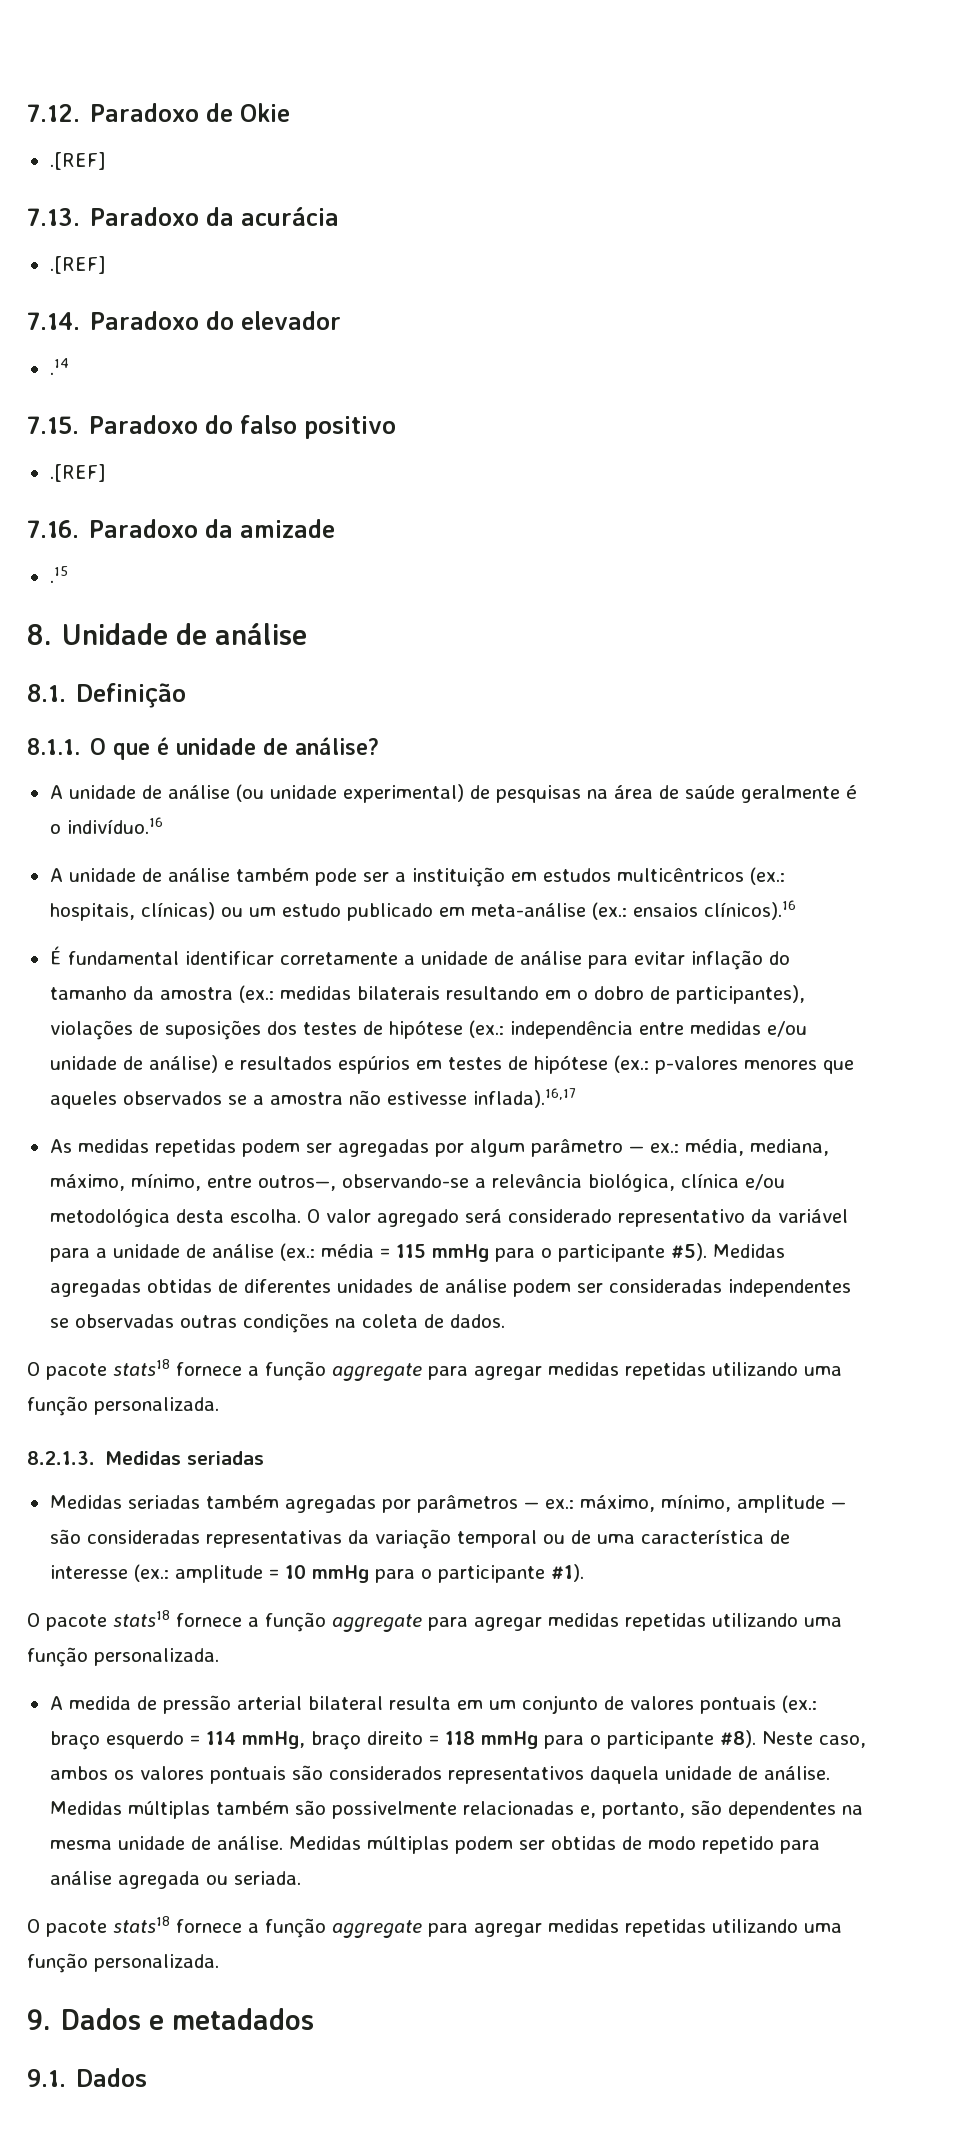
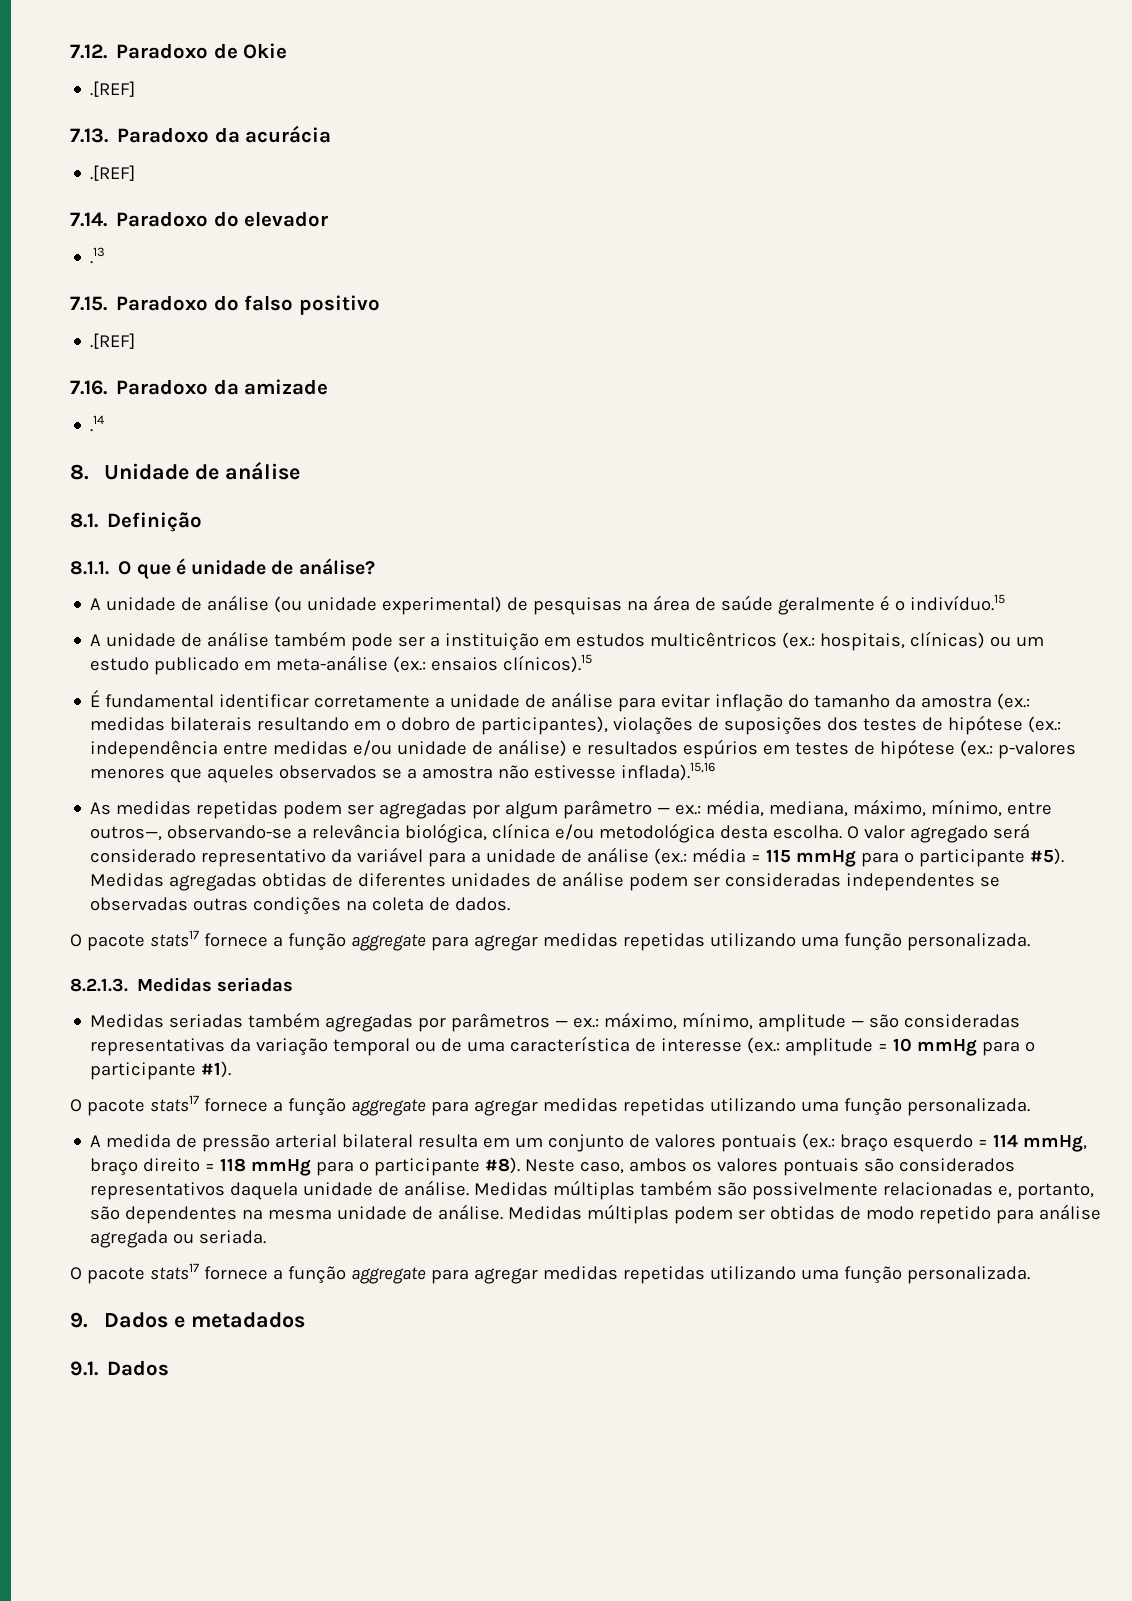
- .14
+ .13
- .15
+ .14
- A unidade de análise (ou unidade experimental) de pesquisas na área de saúde geralmente é o indivíduo.16
+ A unidade de análise (ou unidade experimental) de pesquisas na área de saúde geralmente é o indivíduo.15
- A unidade de análise também pode ser a instituição em estudos multicêntricos (ex.: hospitais, clínicas) ou um estudo publicado em meta-análise (ex.: ensaios clínicos).16
+ A unidade de análise também pode ser a instituição em estudos multicêntricos (ex.: hospitais, clínicas) ou um estudo publicado em meta-análise (ex.: ensaios clínicos).15
- É fundamental identificar corretamente a unidade de análise para evitar inflação do tamanho da amostra (ex.: medidas bilaterais resultando em o dobro de participantes), violações de suposições dos testes de hipótese (ex.: independência entre medidas e/ou unidade de análise) e resultados espúrios em testes de hipótese (ex.: p-valores menores que aqueles observados se a amostra não estivesse inflada).16,17
+ É fundamental identificar corretamente a unidade de análise para evitar inflação do tamanho da amostra (ex.: medidas bilaterais resultando em o dobro de participantes), violações de suposições dos testes de hipótese (ex.: independência entre medidas e/ou unidade de análise) e resultados espúrios em testes de hipótese (ex.: p-valores menores que aqueles observados se a amostra não estivesse inflada).15,16
  Medidas agregadas obtidas de diferentes unidades de análise podem ser consideradas independentes se observadas outras condições na coleta de dados.
- O pacote stats18 fornece a função aggregate para agregar medidas repetidas utilizando uma função personalizada.
+ O pacote stats17 fornece a função aggregate para agregar medidas repetidas utilizando uma função personalizada.
  Medidas seriadas também agregadas por parâmetros — ex.: máximo, mínimo, amplitude — são consideradas representativas da variação temporal ou de uma característica de interesse (ex.: amplitude = 10 mmHg para o participante #1).
- O pacote stats18 fornece a função aggregate para agregar medidas repetidas utilizando uma função personalizada.
+ O pacote stats17 fornece a função aggregate para agregar medidas repetidas utilizando uma função personalizada.
  Medidas múltiplas podem ser obtidas de modo repetido para análise agregada ou seriada.
- O pacote stats18 fornece a função aggregate para agregar medidas repetidas utilizando uma função personalizada.
+ O pacote stats17 fornece a função aggregate para agregar medidas repetidas utilizando uma função personalizada.

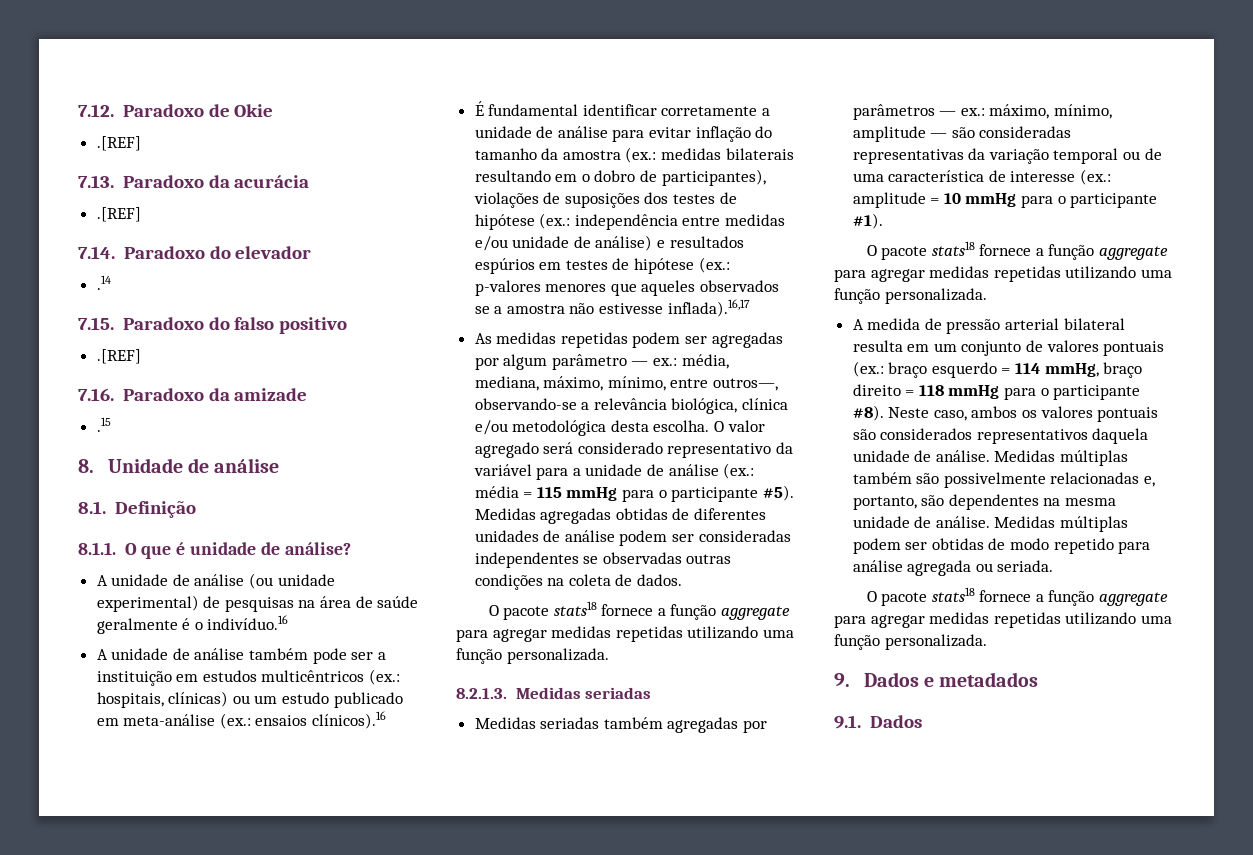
- .13
+ .14
- .14
+ .15
- A unidade de análise (ou unidade experimental) de pesquisas na área de saúde geralmente é o indivíduo.15
+ A unidade de análise (ou unidade experimental) de pesquisas na área de saúde geralmente é o indivíduo.16
- A unidade de análise também pode ser a instituição em estudos multicêntricos (ex.: hospitais, clínicas) ou um estudo publicado em meta-análise (ex.: ensaios clínicos).15
+ A unidade de análise também pode ser a instituição em estudos multicêntricos (ex.: hospitais, clínicas) ou um estudo publicado em meta-análise (ex.: ensaios clínicos).16
- É fundamental identificar corretamente a unidade de análise para evitar inflação do tamanho da amostra (ex.: medidas bilaterais resultando em o dobro de participantes), violações de suposições dos testes de hipótese (ex.: independência entre medidas e/ou unidade de análise) e resultados espúrios em testes de hipótese (ex.: p-valores menores que aqueles observados se a amostra não estivesse inflada).15,16
+ É fundamental identificar corretamente a unidade de análise para evitar inflação do tamanho da amostra (ex.: medidas bilaterais resultando em o dobro de participantes), violações de suposições dos testes de hipótese (ex.: independência entre medidas e/ou unidade de análise) e resultados espúrios em testes de hipótese (ex.: p-valores menores que aqueles observados se a amostra não estivesse inflada).16,17
  Medidas agregadas obtidas de diferentes unidades de análise podem ser consideradas independentes se observadas outras condições na coleta de dados.
- O pacote stats17 fornece a função aggregate para agregar medidas repetidas utilizando uma função personalizada.
+ O pacote stats18 fornece a função aggregate para agregar medidas repetidas utilizando uma função personalizada.
  Medidas seriadas também agregadas por parâmetros — ex.: máximo, mínimo, amplitude — são consideradas representativas da variação temporal ou de uma característica de interesse (ex.: amplitude = 10 mmHg para o participante #1).
- O pacote stats17 fornece a função aggregate para agregar medidas repetidas utilizando uma função personalizada.
+ O pacote stats18 fornece a função aggregate para agregar medidas repetidas utilizando uma função personalizada.
  Medidas múltiplas podem ser obtidas de modo repetido para análise agregada ou seriada.
- O pacote stats17 fornece a função aggregate para agregar medidas repetidas utilizando uma função personalizada.
+ O pacote stats18 fornece a função aggregate para agregar medidas repetidas utilizando uma função personalizada.

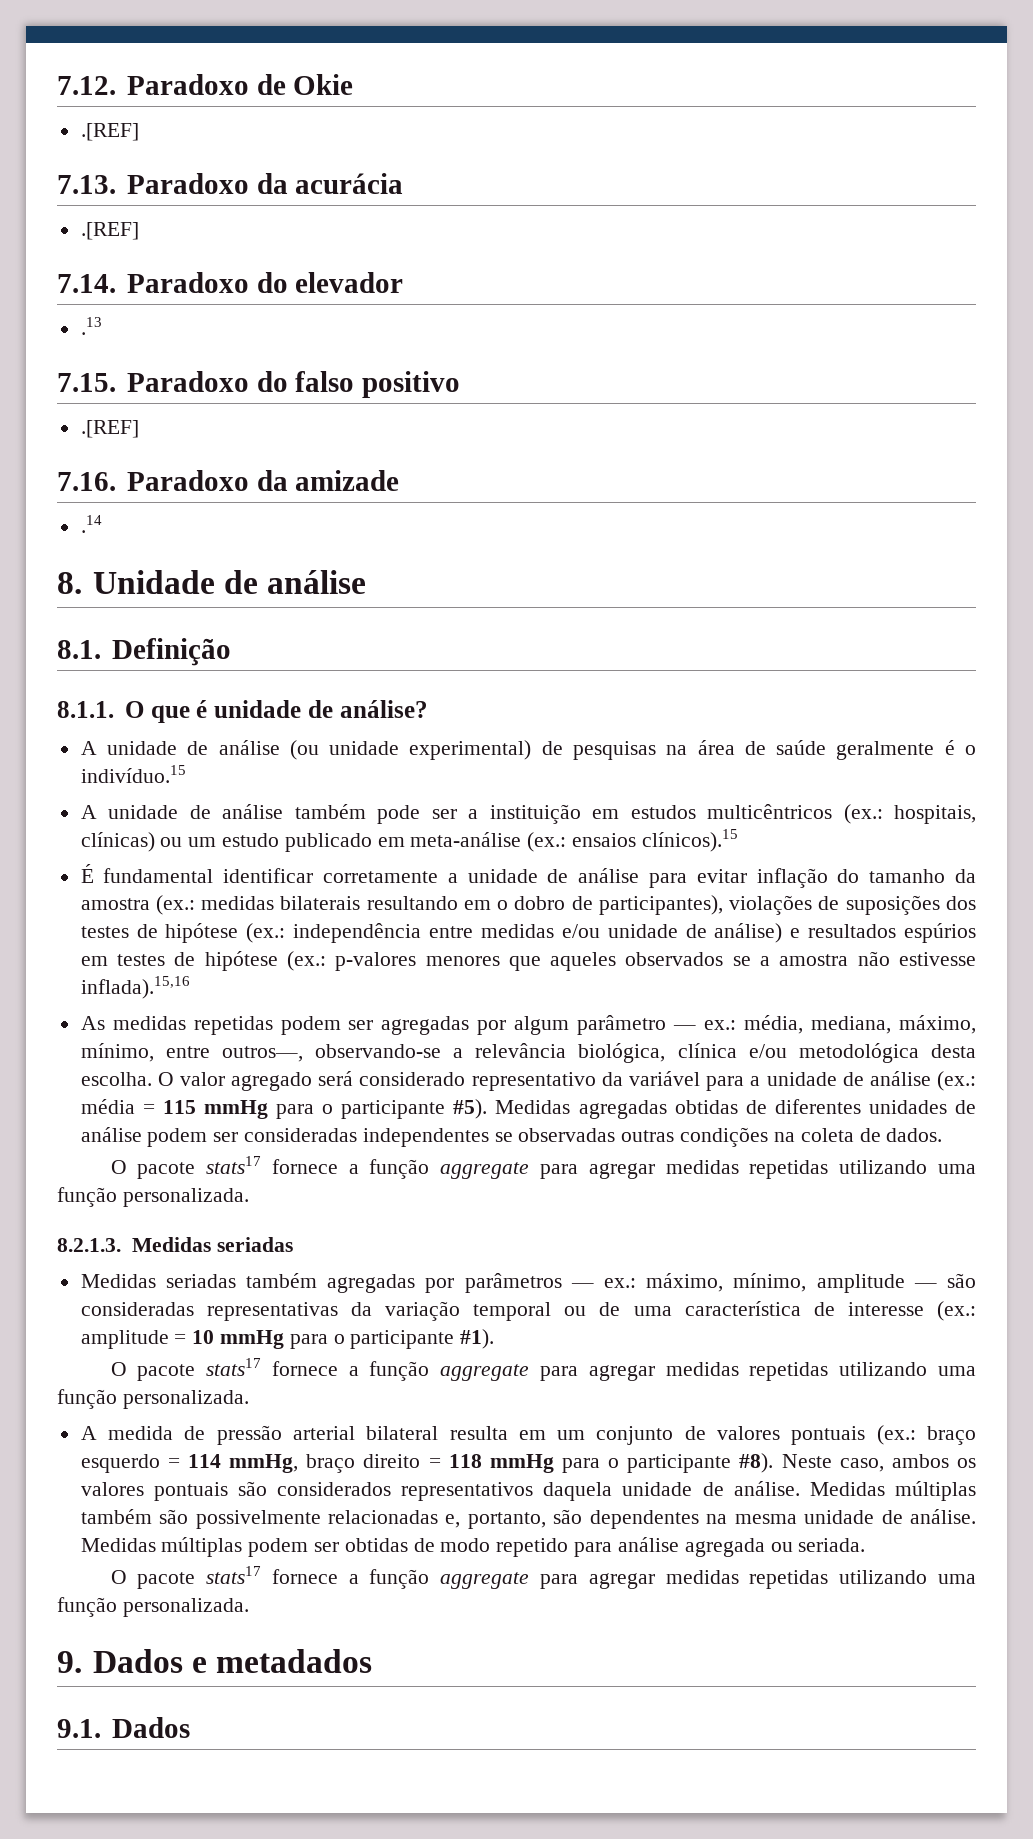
- .14
+ .13
- .15
+ .14
- A unidade de análise (ou unidade experimental) de pesquisas na área de saúde geralmente é o indivíduo.16
+ A unidade de análise (ou unidade experimental) de pesquisas na área de saúde geralmente é o indivíduo.15
- A unidade de análise também pode ser a instituição em estudos multicêntricos (ex.: hospitais, clínicas) ou um estudo publicado em meta-análise (ex.: ensaios clínicos).16
+ A unidade de análise também pode ser a instituição em estudos multicêntricos (ex.: hospitais, clínicas) ou um estudo publicado em meta-análise (ex.: ensaios clínicos).15
- É fundamental identificar corretamente a unidade de análise para evitar inflação do tamanho da amostra (ex.: medidas bilaterais resultando em o dobro de participantes), violações de suposições dos testes de hipótese (ex.: independência entre medidas e/ou unidade de análise) e resultados espúrios em testes de hipótese (ex.: p-valores menores que aqueles observados se a amostra não estivesse inflada).16,17
+ É fundamental identificar corretamente a unidade de análise para evitar inflação do tamanho da amostra (ex.: medidas bilaterais resultando em o dobro de participantes), violações de suposições dos testes de hipótese (ex.: independência entre medidas e/ou unidade de análise) e resultados espúrios em testes de hipótese (ex.: p-valores menores que aqueles observados se a amostra não estivesse inflada).15,16
  Medidas agregadas obtidas de diferentes unidades de análise podem ser consideradas independentes se observadas outras condições na coleta de dados.
- O pacote stats18 fornece a função aggregate para agregar medidas repetidas utilizando uma função personalizada.
+ O pacote stats17 fornece a função aggregate para agregar medidas repetidas utilizando uma função personalizada.
  Medidas seriadas também agregadas por parâmetros — ex.: máximo, mínimo, amplitude — são consideradas representativas da variação temporal ou de uma característica de interesse (ex.: amplitude = 10 mmHg para o participante #1).
- O pacote stats18 fornece a função aggregate para agregar medidas repetidas utilizando uma função personalizada.
+ O pacote stats17 fornece a função aggregate para agregar medidas repetidas utilizando uma função personalizada.
  Medidas múltiplas podem ser obtidas de modo repetido para análise agregada ou seriada.
- O pacote stats18 fornece a função aggregate para agregar medidas repetidas utilizando uma função personalizada.
+ O pacote stats17 fornece a função aggregate para agregar medidas repetidas utilizando uma função personalizada.

